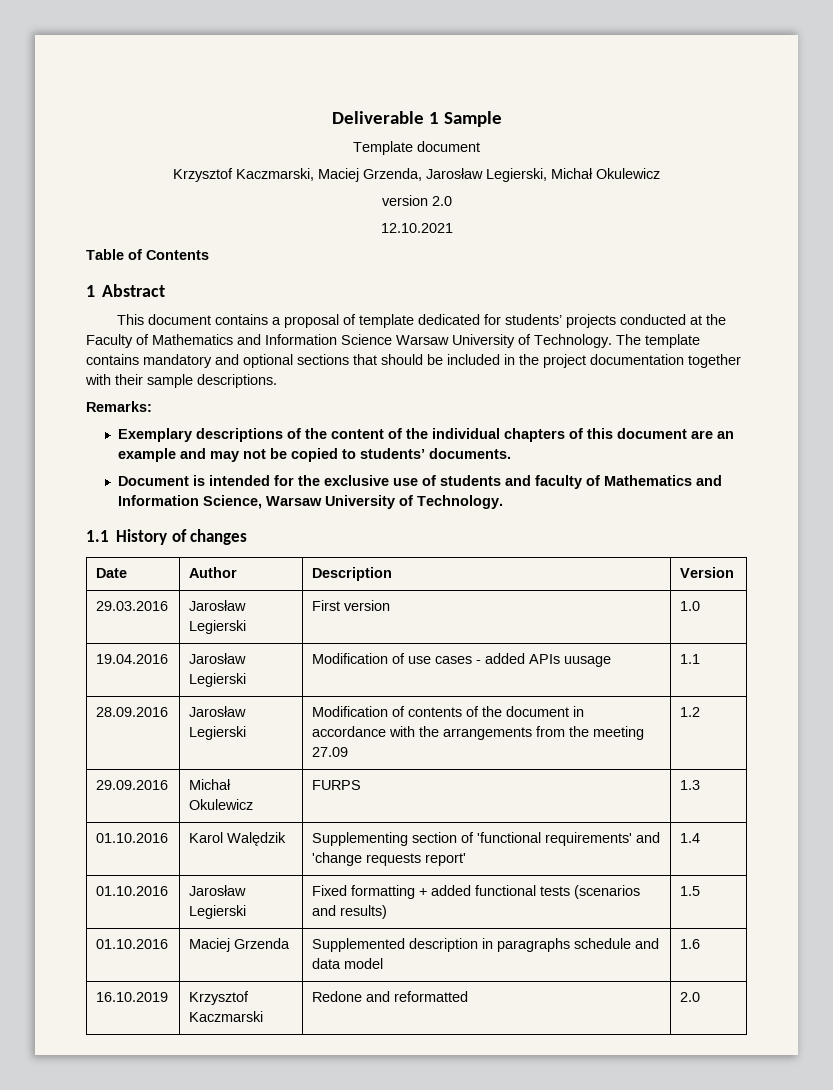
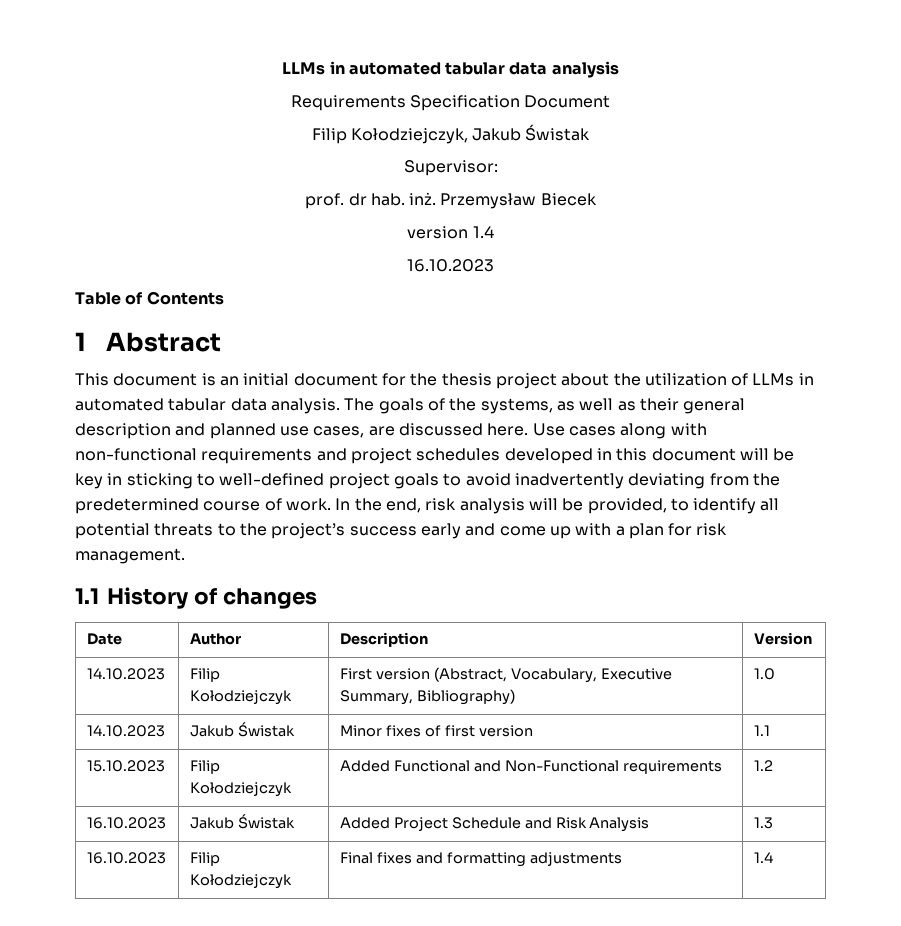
- Deliverable 1 Sample
- Template document
- Krzysztof Kaczmarski, Maciej Grzenda, Jarosław Legierski, Michał Okulewicz
- version 2.0
- 12.10.2021
+ LLMs in automated tabular data analysis
+ Requirements Specification Document
+ Filip Kołodziejczyk, Jakub Świstak
+ Supervisor:
+ prof. dr hab. inż. Przemysław Biecek
+ version 1.4
+ 16.10.2023
- This document contains a proposal of template dedicated for students’ projects conducted at the Faculty of Mathematics and Information Science Warsaw University of Technology. The template contains mandatory and optional sections that should be included in the project documentation together with their sample descriptions.
- Remarks:
- Exemplary descriptions of the content of the individual chapters of this document are an example and may not be copied to students’ documents.
- Document is intended for the exclusive use of students and faculty of Mathematics and Information Science, Warsaw University of Technology.
+ This document is an initial document for the thesis project about the utilization of LLMs in automated tabular data analysis. The goals of the systems, as well as their general description and planned use cases, are discussed here. Use cases along with non-functional requirements and project schedules developed in this document will be key in sticking to well-defined project goals to avoid inadvertently deviating from the predetermined course of work. In the end, risk analysis will be provided, to identify all potential threats to the project’s success early and come up with a plan for risk management.
- 29.03.2016 | Jarosław Legierski | First version | 1.0
- 19.04.2016 | Jarosław Legierski | Modification of use cases - added APIs uusage | 1.1
- 28.09.2016 | Jarosław Legierski | Modification of contents of the document in accordance with the arrangements from the meeting 27.09 | 1.2
- 29.09.2016 | Michał Okulewicz | FURPS | 1.3
- 01.10.2016 | Karol Walędzik | Supplementing section of 'functional requirements' and 'change requests report' | 1.4
- 01.10.2016 | Jarosław Legierski | Fixed formatting + added functional tests (scenarios and results) | 1.5
- 01.10.2016 | Maciej Grzenda | Supplemented description in paragraphs schedule and data model | 1.6
- 16.10.2019 | Krzysztof Kaczmarski | Redone and reformatted | 2.0
+ 14.10.2023 | Filip Kołodziejczyk | First version (Abstract, Vocabulary, Executive Summary, Bibliography) | 1.0
+ 14.10.2023 | Jakub Świstak | Minor fixes of first version | 1.1
+ 15.10.2023 | Filip Kołodziejczyk | Added Functional and Non-Functional requirements | 1.2
+ 16.10.2023 | Jakub Świstak | Added Project Schedule and Risk Analysis | 1.3
+ 16.10.2023 | Filip Kołodziejczyk | Final fixes and formatting adjustments | 1.4

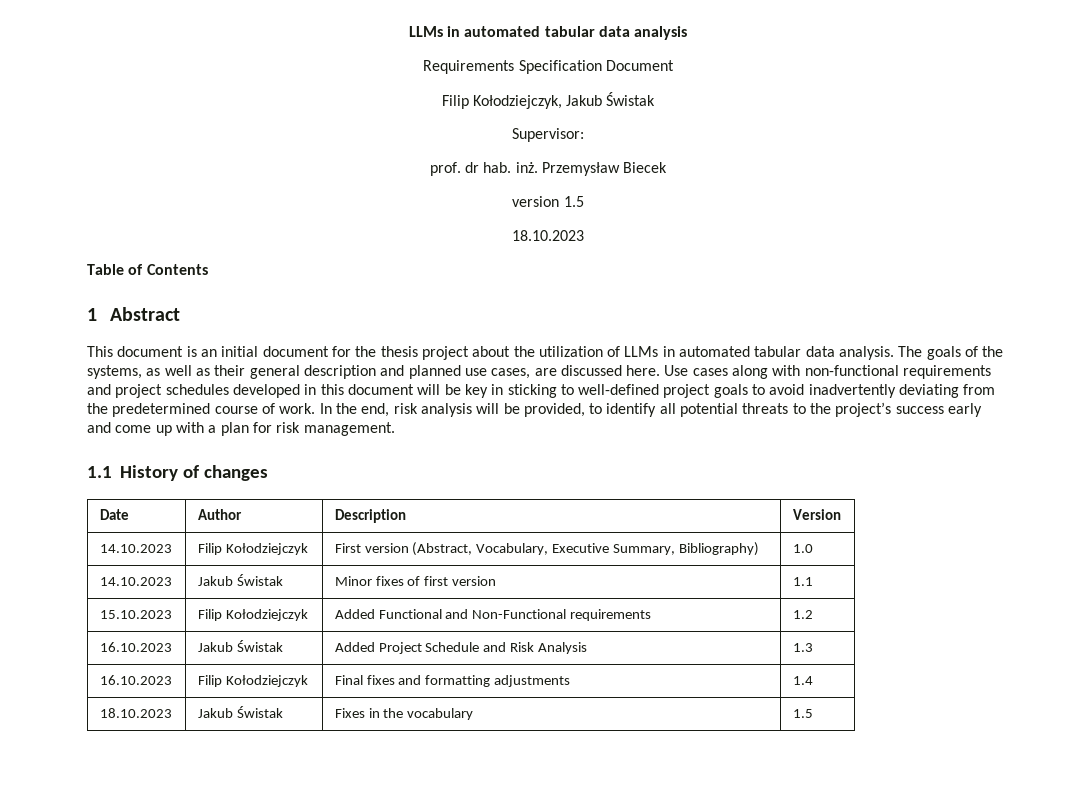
- version 1.4
- 16.10.2023
+ version 1.5
+ 18.10.2023
+ 18.10.2023 | Jakub Świstak | Fixes in the vocabulary | 1.5

